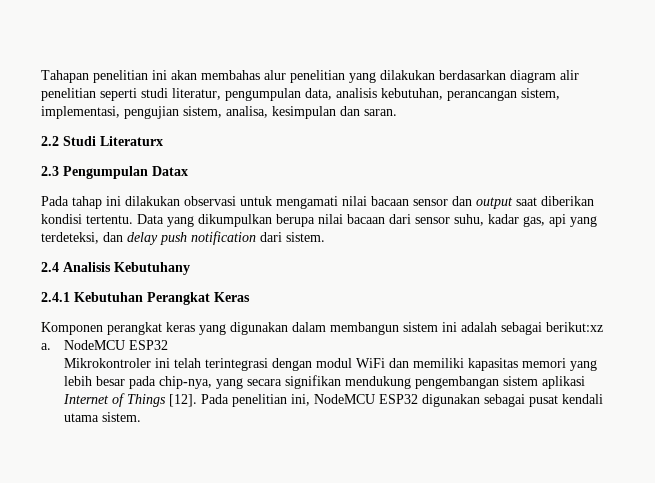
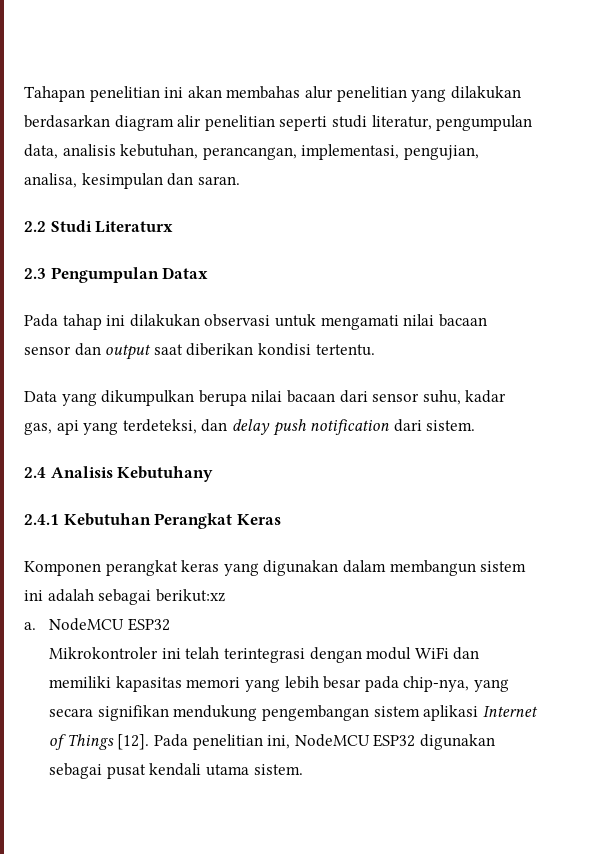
- Tahapan penelitian ini akan membahas alur penelitian yang dilakukan berdasarkan diagram alir penelitian seperti studi literatur, pengumpulan data, analisis kebutuhan, perancangan sistem, implementasi, pengujian sistem, analisa, kesimpulan dan saran.
+ Tahapan penelitian ini akan membahas alur penelitian yang dilakukan berdasarkan diagram alir penelitian seperti studi literatur, pengumpulan data, analisis kebutuhan, perancangan, implementasi, pengujian, analisa, kesimpulan dan saran.
- Pada tahap ini dilakukan observasi untuk mengamati nilai bacaan sensor dan output saat diberikan kondisi tertentu. Data yang dikumpulkan berupa nilai bacaan dari sensor suhu, kadar gas, api yang terdeteksi, dan delay push notification dari sistem.
+ Pada tahap ini dilakukan observasi untuk mengamati nilai bacaan sensor dan output saat diberikan kondisi tertentu.
+ Data yang dikumpulkan berupa nilai bacaan dari sensor suhu, kadar gas, api yang terdeteksi, dan delay push notification dari sistem.

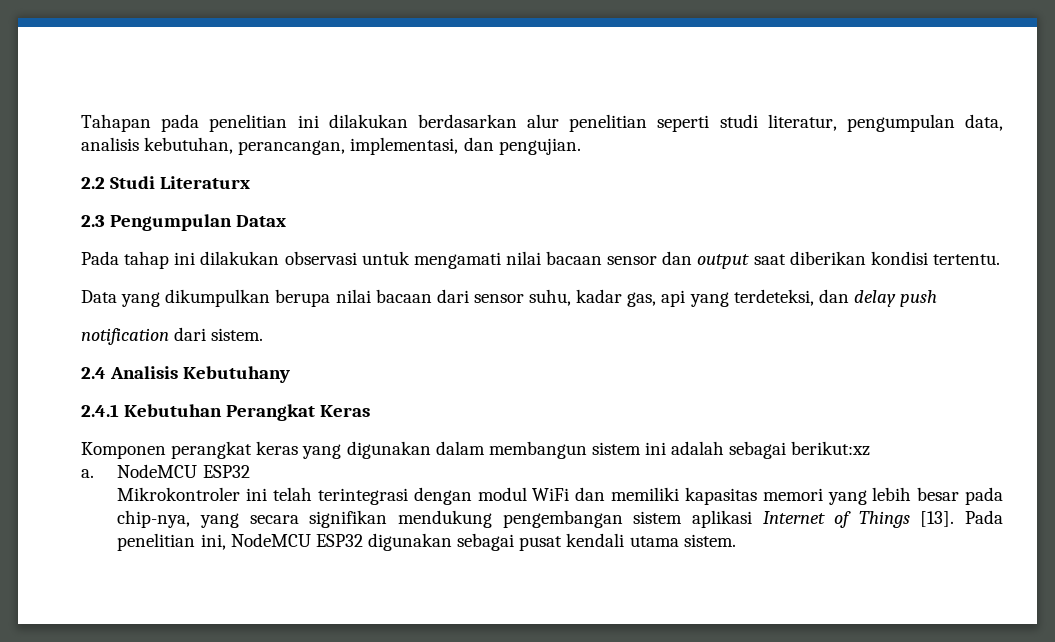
- Tahapan penelitian ini akan membahas alur penelitian yang dilakukan berdasarkan diagram alir penelitian seperti studi literatur, pengumpulan data, analisis kebutuhan, perancangan, implementasi, pengujian, analisa, kesimpulan dan saran.
+ Tahapan pada penelitian ini dilakukan berdasarkan alur penelitian seperti studi literatur, pengumpulan data, analisis kebutuhan, perancangan, implementasi, dan pengujian.
- Data yang dikumpulkan berupa nilai bacaan dari sensor suhu, kadar gas, api yang terdeteksi, dan delay push notification dari sistem.
+ Data yang dikumpulkan berupa nilai bacaan dari sensor suhu, kadar gas, api yang terdeteksi, dan delay push
+ notification dari sistem.
- Mikrokontroler ini telah terintegrasi dengan modul WiFi dan memiliki kapasitas memori yang lebih besar pada chip-nya, yang secara signifikan mendukung pengembangan sistem aplikasi Internet of Things [12].
+ Mikrokontroler ini telah terintegrasi dengan modul WiFi dan memiliki kapasitas memori yang lebih besar pada chip-nya, yang secara signifikan mendukung pengembangan sistem aplikasi Internet of Things [13].

